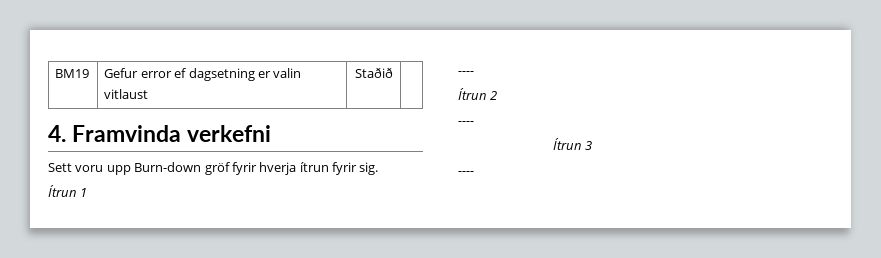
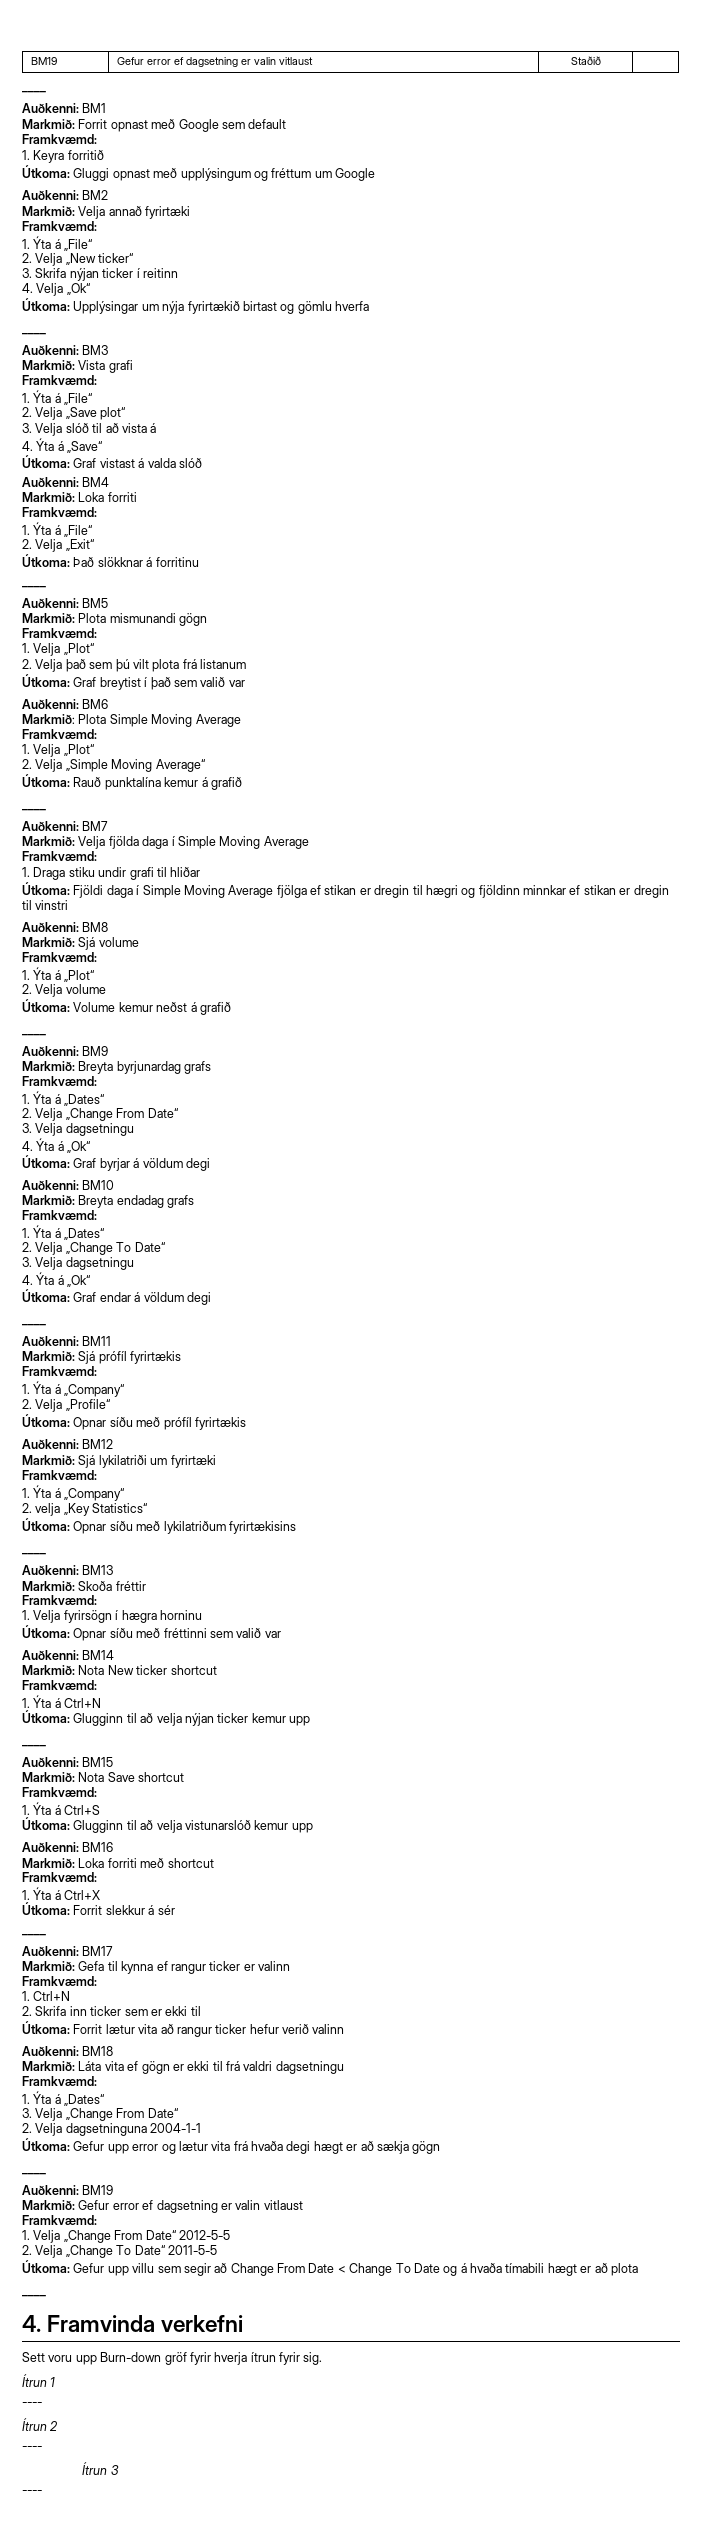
  BM19 | Gefur error ef dagsetning er valin vitlaust | Staðið |
+ ____
+ Auðkenni: BM1
+ Markmið: Forrit opnast með Google sem default
+ Framkvæmd:
+ 1. Keyra forritið
+ Útkoma: Gluggi opnast með upplýsingum og fréttum um Google
+ Auðkenni: BM2
+ Markmið: Velja annað fyrirtæki
+ Framkvæmd:
+ 1. Ýta á „File“
+ 2. Velja „New ticker“
+ 3. Skrifa nýjan ticker í reitinn
+ 4. Velja „Ok“
+ Útkoma: Upplýsingar um nýja fyrirtækið birtast og gömlu hverfa
+ ____
+ Auðkenni: BM3
+ Markmið: Vista grafi
+ Framkvæmd:
+ 1. Ýta á „File“
+ 2. Velja „Save plot“
+ 3. Velja slóð til að vista á
+ 4. Ýta á „Save“
+ Útkoma: Graf vistast á valda slóð
+ Auðkenni: BM4
+ Markmið: Loka forriti
+ Framkvæmd:
+ 1. Ýta á „File“
+ 2. Velja „Exit“
+ Útkoma: Það slökknar á forritinu
+ ____
+ Auðkenni: BM5
+ Markmið: Plota mismunandi gögn
+ Framkvæmd:
+ 1. Velja „Plot“
+ 2. Velja það sem þú vilt plota frá listanum
+ Útkoma: Graf breytist í það sem valið var
+ Auðkenni: BM6
+ Markmið: Plota Simple Moving Average
+ Framkvæmd:
+ 1. Velja „Plot“
+ 2. Velja „Simple Moving Average“
+ Útkoma: Rauð punktalína kemur á grafið
+ ____
+ Auðkenni: BM7
+ Markmið: Velja fjölda daga í Simple Moving Average
+ Framkvæmd:
+ 1. Draga stiku undir grafi til hliðar
+ Útkoma: Fjöldi daga í Simple Moving Average fjölga ef stikan er dregin til hægri og fjöldinn minnkar ef stikan er dregin til vinstri
+ Auðkenni: BM8
+ Markmið: Sjá volume
+ Framkvæmd:
+ 1. Ýta á „Plot“
+ 2. Velja volume
+ Útkoma: Volume kemur neðst á grafið
+ ____
+ Auðkenni: BM9
+ Markmið: Breyta byrjunardag grafs
+ Framkvæmd:
+ 1. Ýta á „Dates“
+ 2. Velja „Change From Date“
+ 3. Velja dagsetningu
+ 4. Ýta á „Ok“
+ Útkoma: Graf byrjar á völdum degi
+ Auðkenni: BM10
+ Markmið: Breyta endadag grafs
+ Framkvæmd:
+ 1. Ýta á „Dates“
+ 2. Velja „Change To Date“
+ 3. Velja dagsetningu
+ 4. Ýta á „Ok“
+ Útkoma: Graf endar á völdum degi
+ ____
+ Auðkenni: BM11
+ Markmið: Sjá prófíl fyrirtækis
+ Framkvæmd:
+ 1. Ýta á „Company“
+ 2. Velja „Profile“
+ Útkoma: Opnar síðu með prófíl fyrirtækis
+ Auðkenni: BM12
+ Markmið: Sjá lykilatriði um fyrirtæki
+ Framkvæmd:
+ 1. Ýta á „Company“
+ 2. velja „Key Statistics“
+ Útkoma: Opnar síðu með lykilatriðum fyrirtækisins
+ ____
+ Auðkenni: BM13
+ Markmið: Skoða fréttir
+ Framkvæmd:
+ 1. Velja fyrirsögn í hægra horninu
+ Útkoma: Opnar síðu með fréttinni sem valið var
+ Auðkenni: BM14
+ Markmið: Nota New ticker shortcut
+ Framkvæmd:
+ 1. Ýta á Ctrl+N
+ Útkoma: Glugginn til að velja nýjan ticker kemur upp
+ ____
+ Auðkenni: BM15
+ Markmið: Nota Save shortcut
+ Framkvæmd:
+ 1. Ýta á Ctrl+S
+ Útkoma: Glugginn til að velja vistunarslóð kemur upp
+ Auðkenni: BM16
+ Markmið: Loka forriti með shortcut
+ Framkvæmd:
+ 1. Ýta á Ctrl+X
+ Útkoma: Forrit slekkur á sér
+ ____
+ Auðkenni: BM17
+ Markmið: Gefa til kynna ef rangur ticker er valinn
+ Framkvæmd:
+ 1. Ctrl+N
+ 2. Skrifa inn ticker sem er ekki til
+ Útkoma: Forrit lætur vita að rangur ticker hefur verið valinn
+ Auðkenni: BM18
+ Markmið: Láta vita ef gögn er ekki til frá valdri dagsetningu
+ Framkvæmd:
+ 1. Ýta á „Dates“
+ 3. Velja „Change From Date“
+ 2. Velja dagsetninguna 2004-1-1
+ Útkoma: Gefur upp error og lætur vita frá hvaða degi hægt er að sækja gögn
+ ____
+ Auðkenni: BM19
+ Markmið: Gefur error ef dagsetning er valin vitlaust
+ Framkvæmd:
+ 1. Velja „Change From Date“ 2012-5-5
+ 2. Velja „Change To Date“ 2011-5-5
+ Útkoma: Gefur upp villu sem segir að Change From Date < Change To Date og á hvaða tímabili hægt er að plota
+ ____

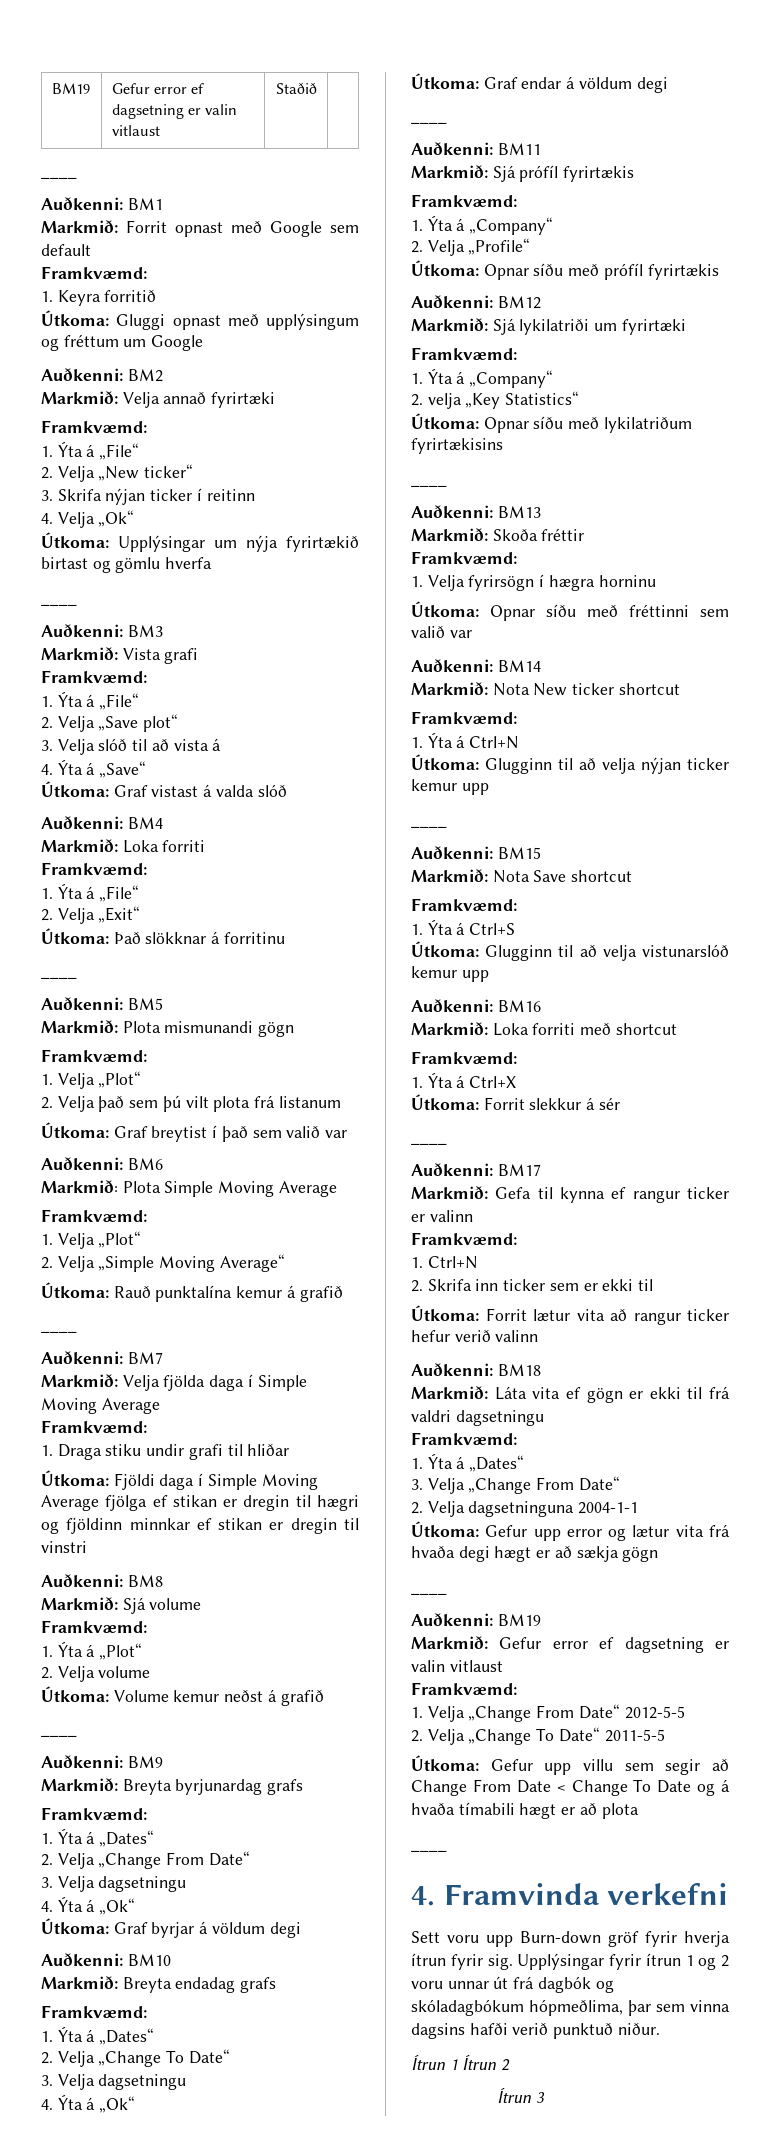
+ Upplýsingar fyrir ítrun 1 og 2 voru unnar út frá dagbók og skóladagbókum hópmeðlima, þar sem vinna dagsins hafði verið punktuð niður.
- Ítrun 1
- ----
- Ítrun 2
- ----
+ Ítrun 1 Ítrun 2
  Ítrun 3
- ----

